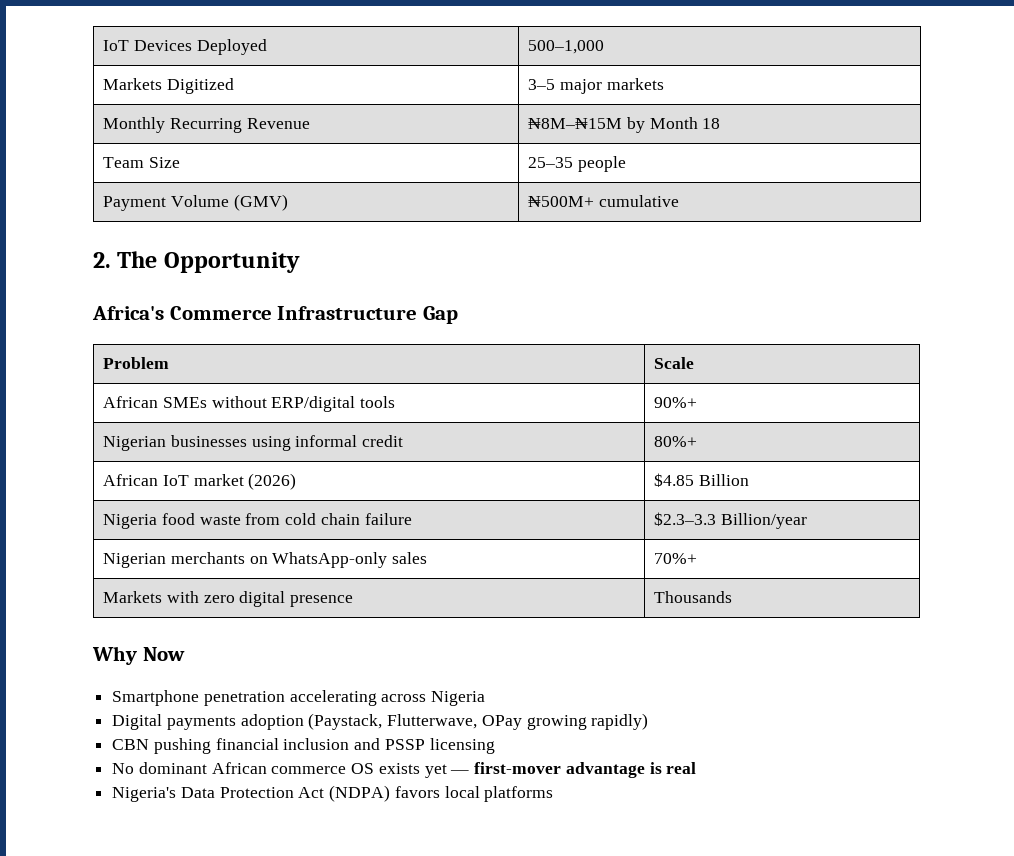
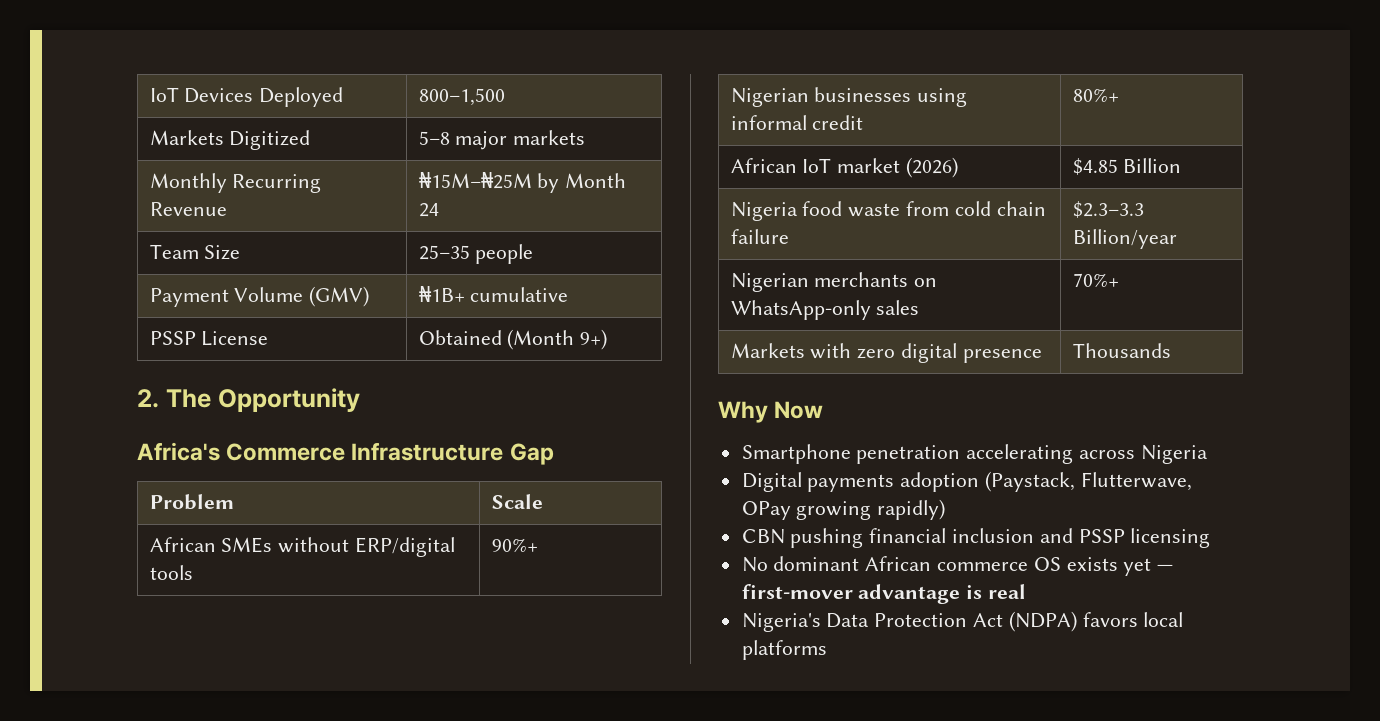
- IoT Devices Deployed | 500–1,000
+ IoT Devices Deployed | 800–1,500
- Markets Digitized | 3–5 major markets
+ Markets Digitized | 5–8 major markets
- Monthly Recurring Revenue | ₦8M–₦15M by Month 18
+ Monthly Recurring Revenue | ₦15M–₦25M by Month 24
- Payment Volume (GMV) | ₦500M+ cumulative
+ Payment Volume (GMV) | ₦1B+ cumulative
+ PSSP License | Obtained (Month 9+)

